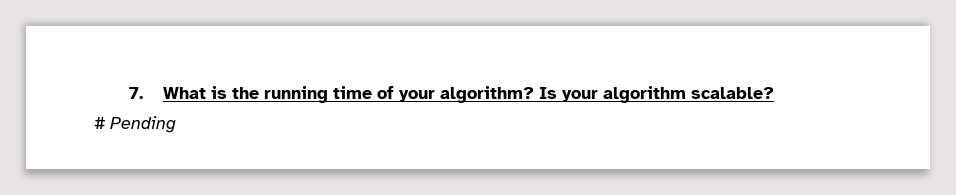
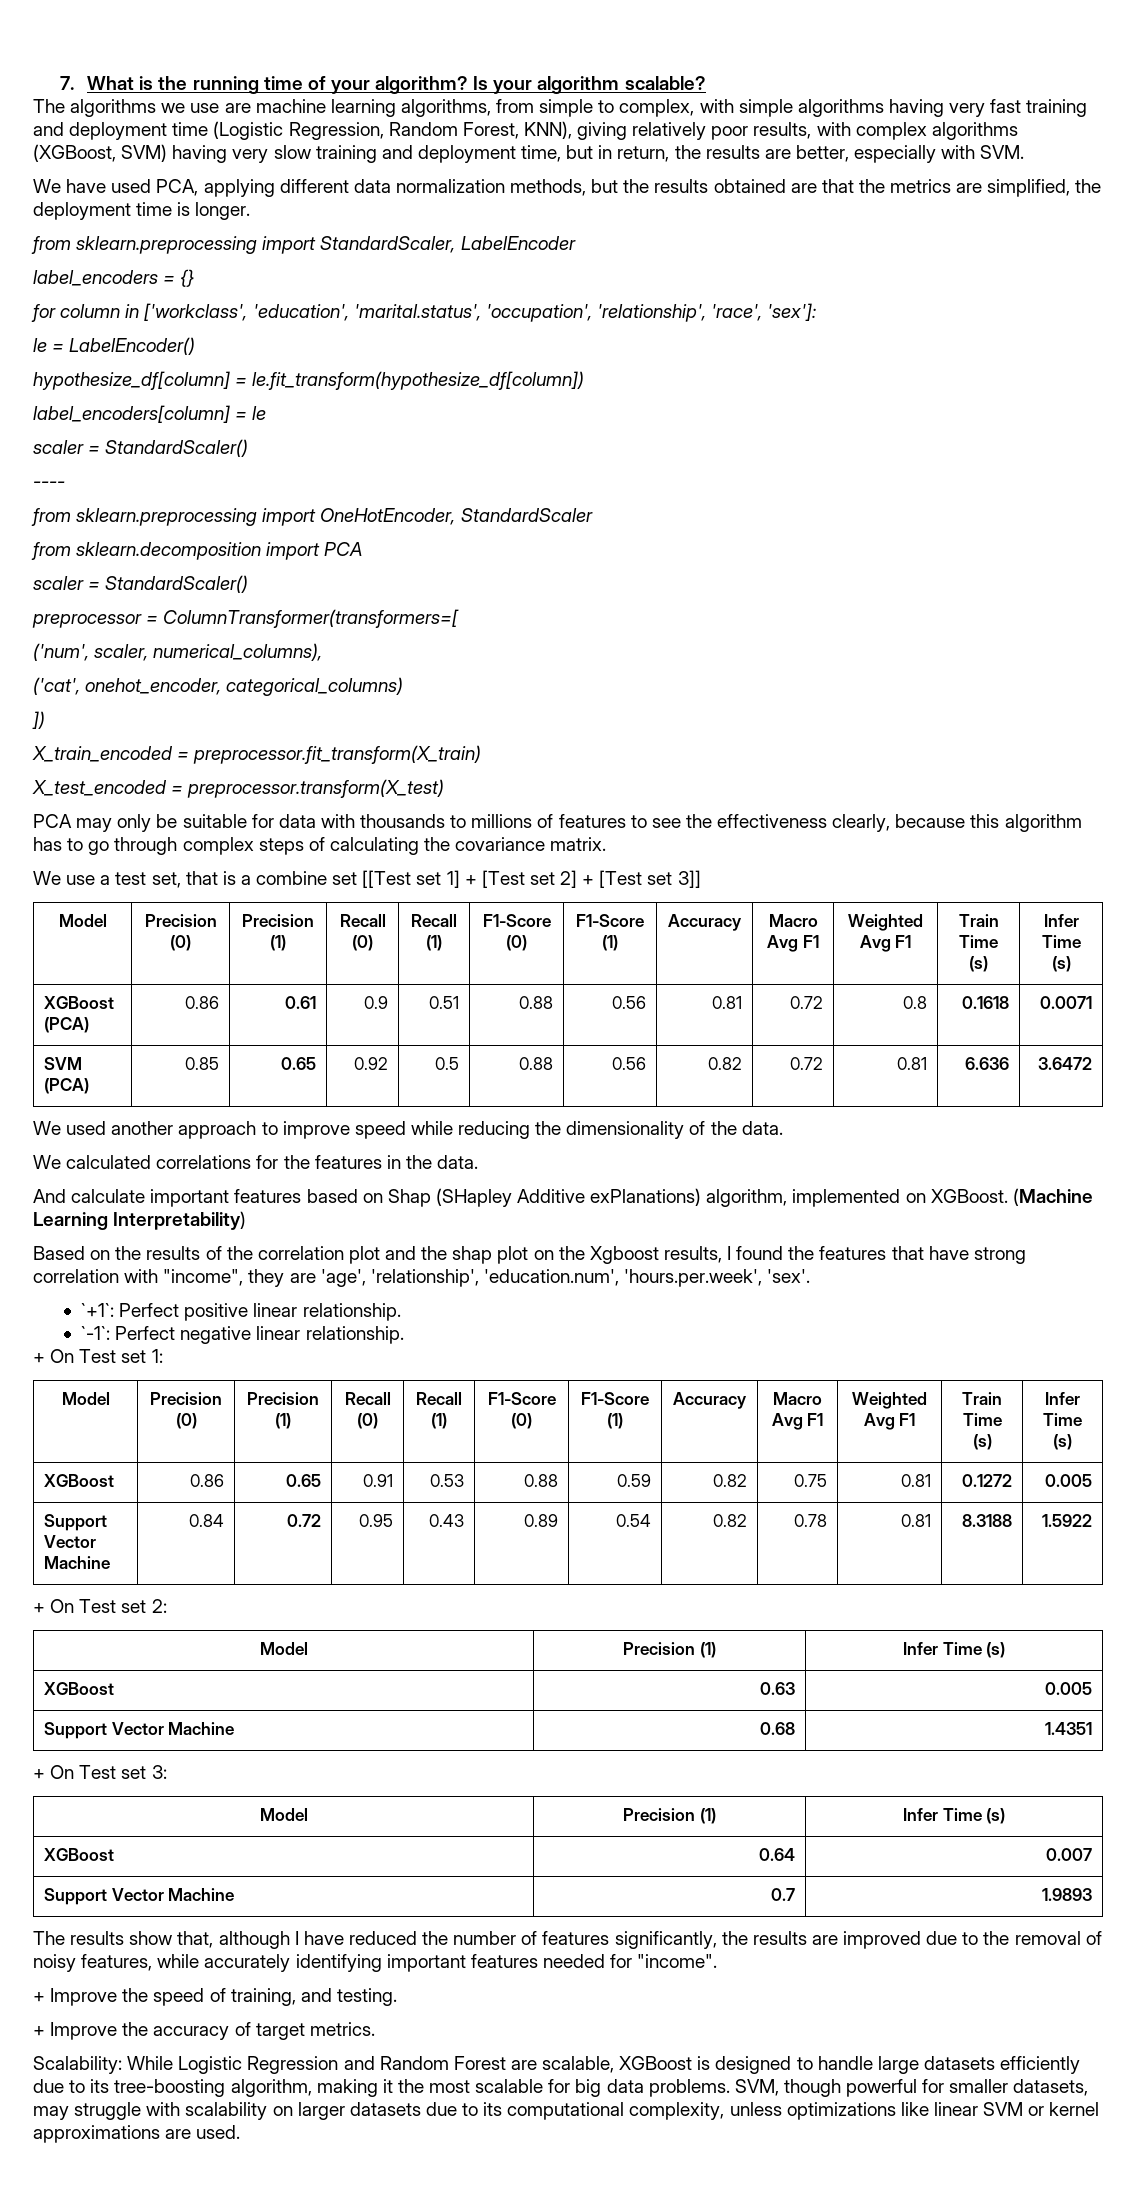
- # Pending
+ The algorithms we use are machine learning algorithms, from simple to complex, with simple algorithms having very fast training and deployment time (Logistic Regression, Random Forest, KNN), giving relatively poor results, with complex algorithms (XGBoost, SVM) having very slow training and deployment time, but in return, the results are better, especially with SVM.
+ We have used PCA, applying different data normalization methods, but the results obtained are that the metrics are simplified, the deployment time is longer.
+ from sklearn.preprocessing import StandardScaler, LabelEncoder
+ label_encoders = {}
+ for column in ['workclass', 'education', 'marital.status', 'occupation', 'relationship', 'race', 'sex']:
+ le = LabelEncoder()
+ hypothesize_df[column] = le.fit_transform(hypothesize_df[column])
+ label_encoders[column] = le
+ scaler = StandardScaler()
+ ----
+ from sklearn.preprocessing import OneHotEncoder, StandardScaler
+ from sklearn.decomposition import PCA
+ scaler = StandardScaler()
+ preprocessor = ColumnTransformer(transformers=[
+ ('num', scaler, numerical_columns),
+ ('cat', onehot_encoder, categorical_columns)
+ ])
+ X_train_encoded = preprocessor.fit_transform(X_train)
+ X_test_encoded = preprocessor.transform(X_test)
+ PCA may only be suitable for data with thousands to millions of features to see the effectiveness clearly, because this algorithm has to go through complex steps of calculating the covariance matrix.
+ We use a test set, that is a combine set [[Test set 1] + [Test set 2] + [Test set 3]]
+ Model | Precision (0) | Precision (1) | Recall (0) | Recall (1) | F1-Score (0) | F1-Score (1) | Accuracy | Macro Avg F1 | Weighted Avg F1 | Train Time (s) | Infer Time (s)
+ XGBoost (PCA) | 0.86 | 0.61 | 0.9 | 0.51 | 0.88 | 0.56 | 0.81 | 0.72 | 0.8 | 0.1618 | 0.0071
+ SVM (PCA) | 0.85 | 0.65 | 0.92 | 0.5 | 0.88 | 0.56 | 0.82 | 0.72 | 0.81 | 6.636 | 3.6472
+ We used another approach to improve speed while reducing the dimensionality of the data.
+ We calculated correlations for the features in the data.
+ And calculate important features based on Shap (SHapley Additive exPlanations) algorithm, implemented on XGBoost. (Machine Learning Interpretability)
+ Based on the results of the correlation plot and the shap plot on the Xgboost results, I found the features that have strong correlation with "income", they are 'age', 'relationship', 'education.num', 'hours.per.week', 'sex'.
+ `+1`: Perfect positive linear relationship.
+ `-1`: Perfect negative linear relationship.
+ + On Test set 1:
+ Model | Precision (0) | Precision (1) | Recall (0) | Recall (1) | F1-Score (0) | F1-Score (1) | Accuracy | Macro Avg F1 | Weighted Avg F1 | Train Time (s) | Infer Time (s)
+ XGBoost | 0.86 | 0.65 | 0.91 | 0.53 | 0.88 | 0.59 | 0.82 | 0.75 | 0.81 | 0.1272 | 0.005
+ Support Vector Machine | 0.84 | 0.72 | 0.95 | 0.43 | 0.89 | 0.54 | 0.82 | 0.78 | 0.81 | 8.3188 | 1.5922
+ + On Test set 2:
+ Model | Precision (1) | Infer Time (s)
+ XGBoost | 0.63 | 0.005
+ Support Vector Machine | 0.68 | 1.4351
+ + On Test set 3:
+ Model | Precision (1) | Infer Time (s)
+ XGBoost | 0.64 | 0.007
+ Support Vector Machine | 0.7 | 1.9893
+ The results show that, although I have reduced the number of features significantly, the results are improved due to the removal of noisy features, while accurately identifying important features needed for "income".
+ + Improve the speed of training, and testing.
+ + Improve the accuracy of target metrics.
+ Scalability: While Logistic Regression and Random Forest are scalable, XGBoost is designed to handle large datasets efficiently due to its tree-boosting algorithm, making it the most scalable for big data problems. SVM, though powerful for smaller datasets, may struggle with scalability on larger datasets due to its computational complexity, unless optimizations like linear SVM or kernel approximations are used.

